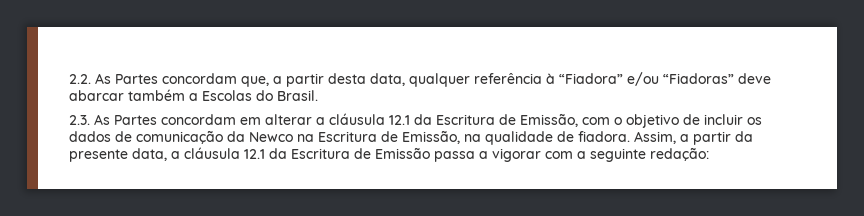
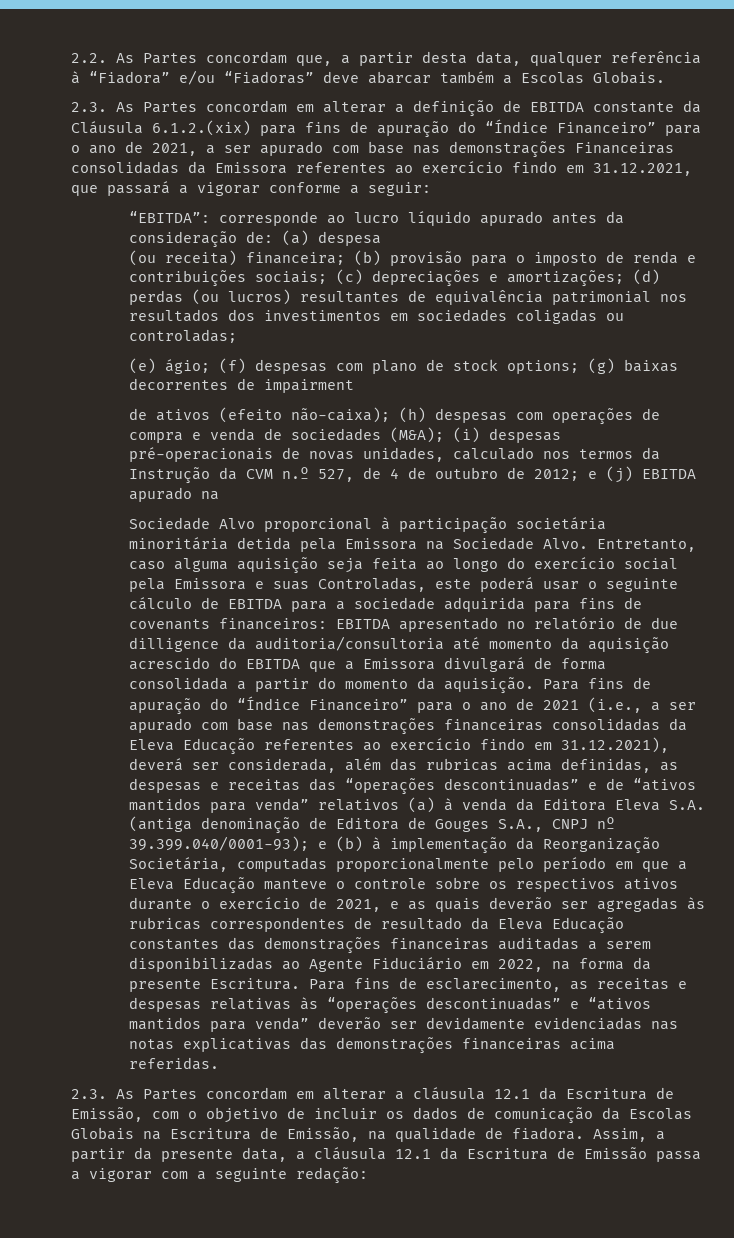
- 2.2. As Partes concordam que, a partir desta data, qualquer referência à “Fiadora” e/ou “Fiadoras” deve abarcar também a Escolas do Brasil.
+ 2.2. As Partes concordam que, a partir desta data, qualquer referência à “Fiadora” e/ou “Fiadoras” deve abarcar também a Escolas Globais.
+ 2.3. As Partes concordam em alterar a definição de EBITDA constante da Cláusula 6.1.2.(xix) para fins de apuração do “Índice Financeiro” para o ano de 2021, a ser apurado com base nas demonstrações Financeiras consolidadas da Emissora referentes ao exercício findo em 31.12.2021, que passará a vigorar conforme a seguir:
+ “EBITDA”: corresponde ao lucro líquido apurado antes da consideração de: (a) despesa
+ (ou receita) financeira; (b) provisão para o imposto de renda e contribuições sociais; (c) depreciações e amortizações; (d) perdas (ou lucros) resultantes de equivalência patrimonial nos resultados dos investimentos em sociedades coligadas ou controladas;
+ (e) ágio; (f) despesas com plano de stock options; (g) baixas decorrentes de impairment
+ de ativos (efeito não-caixa); (h) despesas com operações de compra e venda de sociedades (M&A); (i) despesas pré-operacionais de novas unidades, calculado nos termos da Instrução da CVM n.º 527, de 4 de outubro de 2012; e (j) EBITDA apurado na
+ Sociedade Alvo proporcional à participação societária minoritária detida pela Emissora na Sociedade Alvo. Entretanto, caso alguma aquisição seja feita ao longo do exercício social pela Emissora e suas Controladas, este poderá usar o seguinte cálculo de EBITDA para a sociedade adquirida para fins de covenants financeiros: EBITDA apresentado no relatório de due dilligence da auditoria/consultoria até momento da aquisição acrescido do EBITDA que a Emissora divulgará de forma consolidada a partir do momento da aquisição. Para fins de apuração do “Índice Financeiro” para o ano de 2021 (i.e., a ser apurado com base nas demonstrações financeiras consolidadas da Eleva Educação referentes ao exercício findo em 31.12.2021), deverá ser considerada, além das rubricas acima definidas, as despesas e receitas das “operações descontinuadas” e de “ativos mantidos para venda” relativos (a) à venda da Editora Eleva S.A. (antiga denominação de Editora de Gouges S.A., CNPJ nº 39.399.040/0001-93); e (b) à implementação da Reorganização Societária, computadas proporcionalmente pelo período em que a Eleva Educação manteve o controle sobre os respectivos ativos durante o exercício de 2021, e as quais deverão ser agregadas às rubricas correspondentes de resultado da Eleva Educação constantes das demonstrações financeiras auditadas a serem disponibilizadas ao Agente Fiduciário em 2022, na forma da presente Escritura. Para fins de esclarecimento, as receitas e despesas relativas às “operações descontinuadas” e “ativos mantidos para venda” deverão ser devidamente evidenciadas nas notas explicativas das demonstrações financeiras acima referidas.
- 2.3. As Partes concordam em alterar a cláusula 12.1 da Escritura de Emissão, com o objetivo de incluir os dados de comunicação da Newco na Escritura de Emissão, na qualidade de fiadora.
+ 2.3. As Partes concordam em alterar a cláusula 12.1 da Escritura de Emissão, com o objetivo de incluir os dados de comunicação da Escolas Globais na Escritura de Emissão, na qualidade de fiadora.

